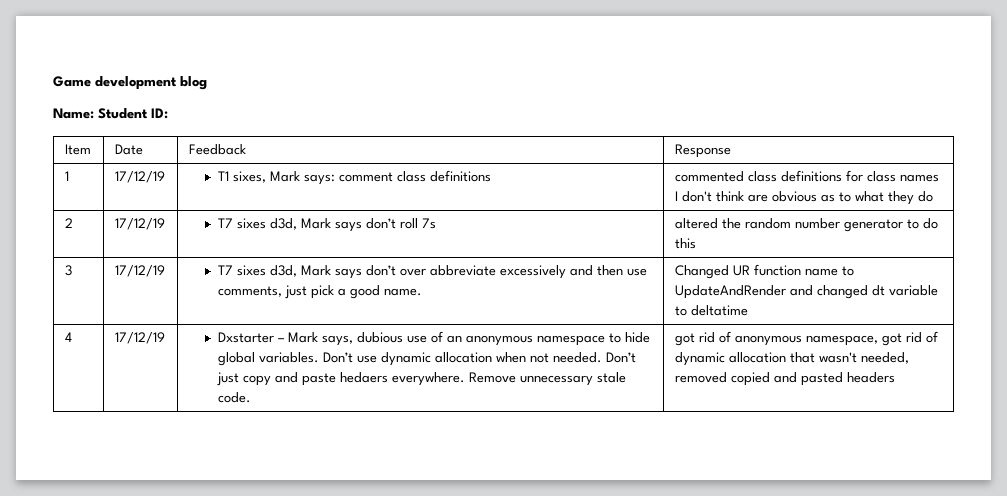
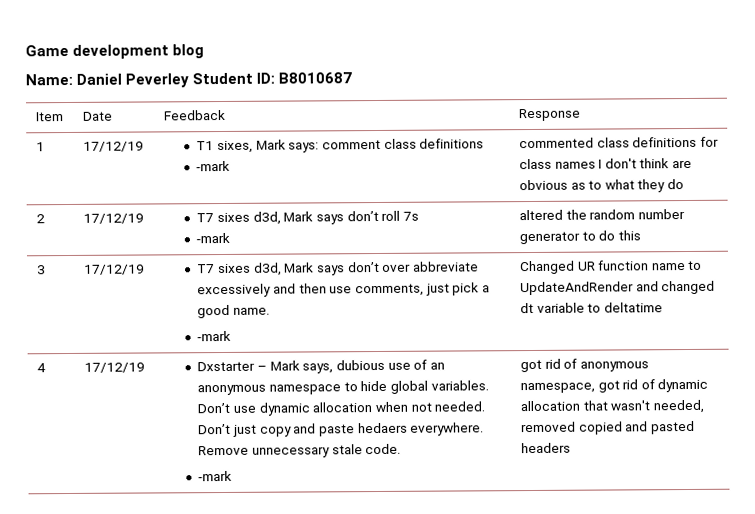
- Name: Student ID:
+ Name: Daniel Peverley Student ID: B8010687
- 1 | 17/12/19 | T1 sixes, Mark says: comment class definitions | commented class definitions for class names I don't think are obvious as to what they do
+ 1 | 17/12/19 | T1 sixes, Mark says: comment class definitions
+ -mark | commented class definitions for class names I don't think are obvious as to what they do
- 2 | 17/12/19 | T7 sixes d3d, Mark says don’t roll 7s | altered the random number generator to do this
+ 2 | 17/12/19 | T7 sixes d3d, Mark says don’t roll 7s
+ -mark | altered the random number generator to do this
- 3 | 17/12/19 | T7 sixes d3d, Mark says don’t over abbreviate excessively and then use comments, just pick a good name. | Changed UR function name to UpdateAndRender and changed dt variable to deltatime
+ 3 | 17/12/19 | T7 sixes d3d, Mark says don’t over abbreviate excessively and then use comments, just pick a good name.
+ -mark | Changed UR function name to UpdateAndRender and changed dt variable to deltatime
  Remove unnecessary stale code.
+ -mark

